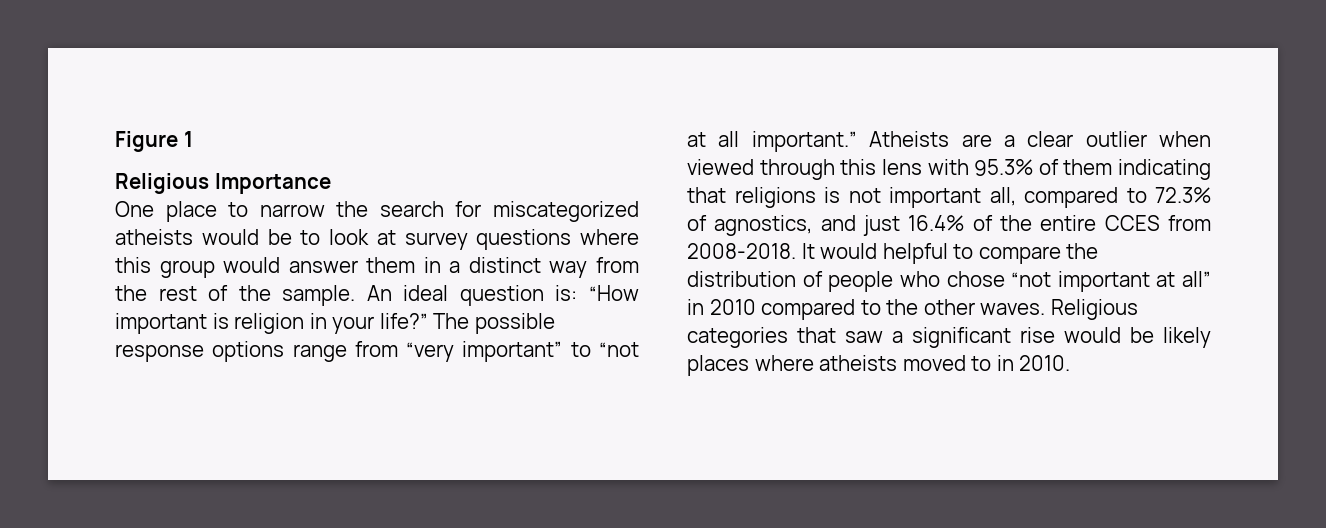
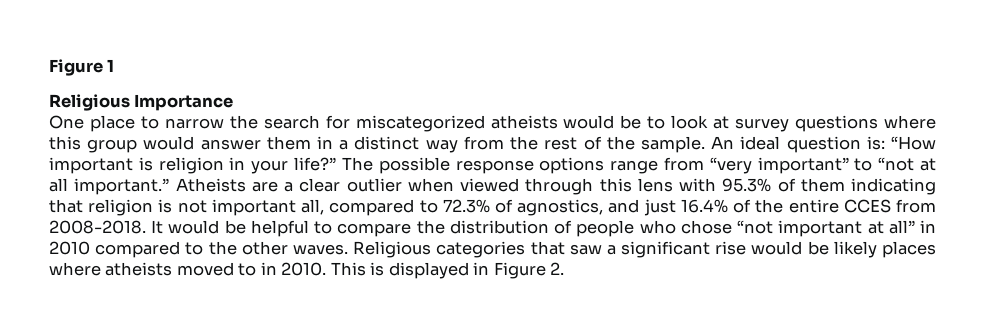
- Atheists are a clear outlier when viewed through this lens with 95.3% of them indicating that religions is not important all, compared to 72.3% of agnostics, and just 16.4% of the entire CCES from 2008-2018.
+ Atheists are a clear outlier when viewed through this lens with 95.3% of them indicating that religion is not important all, compared to 72.3% of agnostics, and just 16.4% of the entire CCES from 2008-2018.
- It would helpful to compare the distribution of people who chose “not important at all” in 2010 compared to the other waves.
+ It would be helpful to compare the distribution of people who chose “not important at all” in 2010 compared to the other waves.
+ This is displayed in Figure 2.

